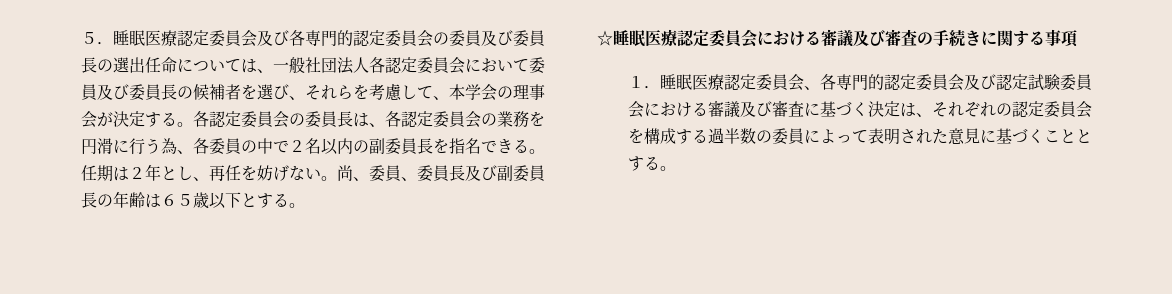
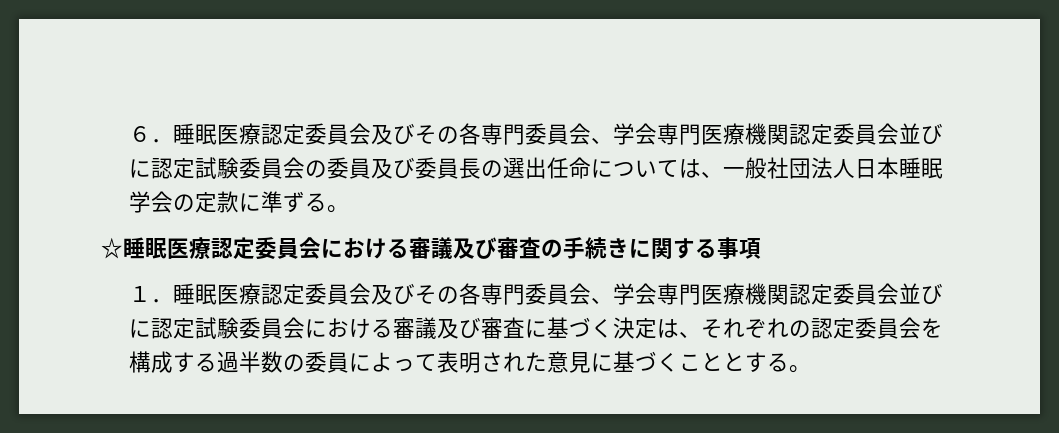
- ５．睡眠医療認定委員会及び各専門的認定委員会の委員及び委員長の選出任命については、一般社団法人各認定委員会において委員及び委員長の候補者を選び、それらを考慮して、本学会の理事会が決定する。各認定委員会の委員長は、各認定委員会の業務を円滑に行う為、各委員の中で２名以内の副委員長を指名できる。任期は２年とし、再任を妨げない。尚、委員、委員長及び副委員長の年齢は６５歳以下とする。
+ ６．睡眠医療認定委員会及びその各専門委員会、学会専門医療機関認定委員会並びに認定試験委員会の委員及び委員長の選出任命については、一般社団法人日本睡眠学会の定款に準ずる。
- １．睡眠医療認定委員会、各専門的認定委員会及び認定試験委員会における審議及び審査に基づく決定は、それぞれの認定委員会を構成する過半数の委員によって表明された意見に基づくこととする。
+ １．睡眠医療認定委員会及びその各専門委員会、学会専門医療機関認定委員会並びに認定試験委員会における審議及び審査に基づく決定は、それぞれの認定委員会を構成する過半数の委員によって表明された意見に基づくこととする。

